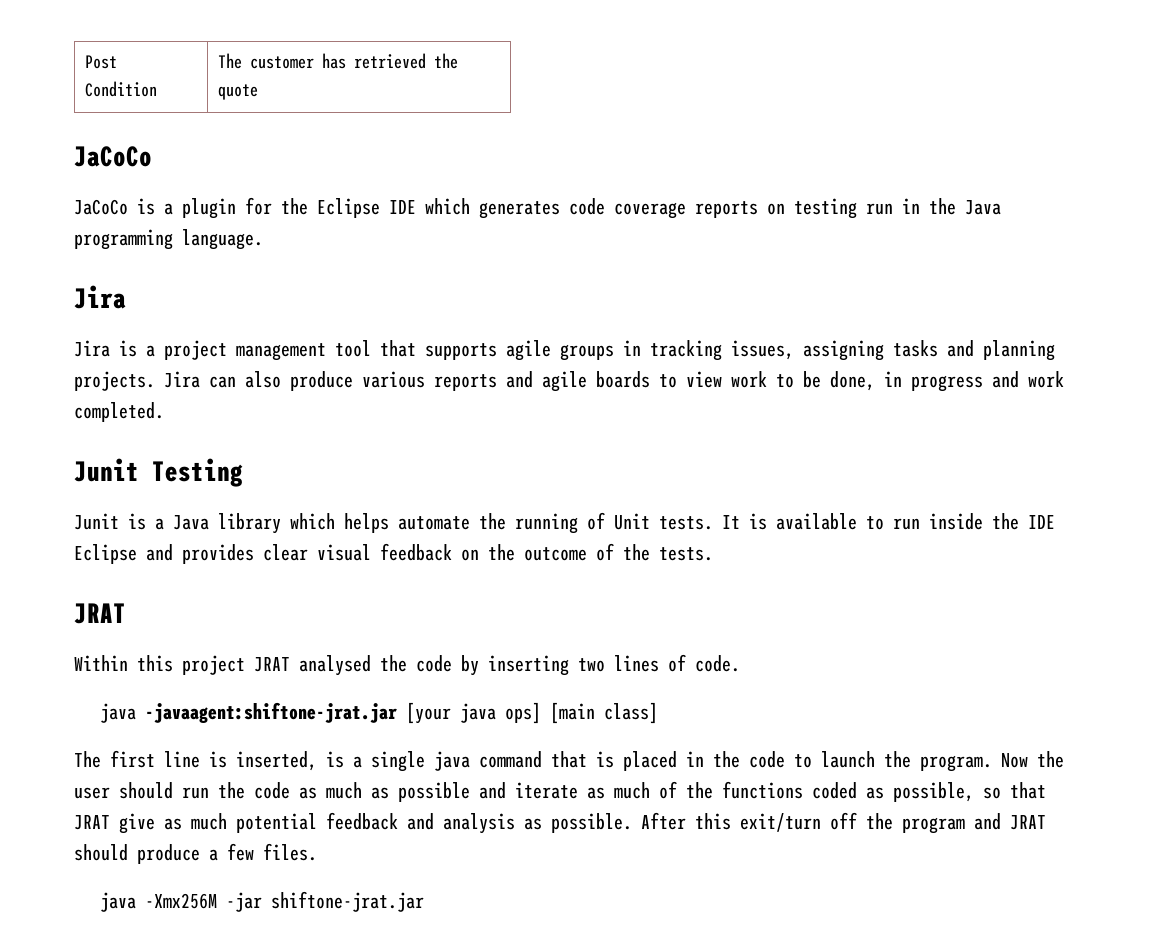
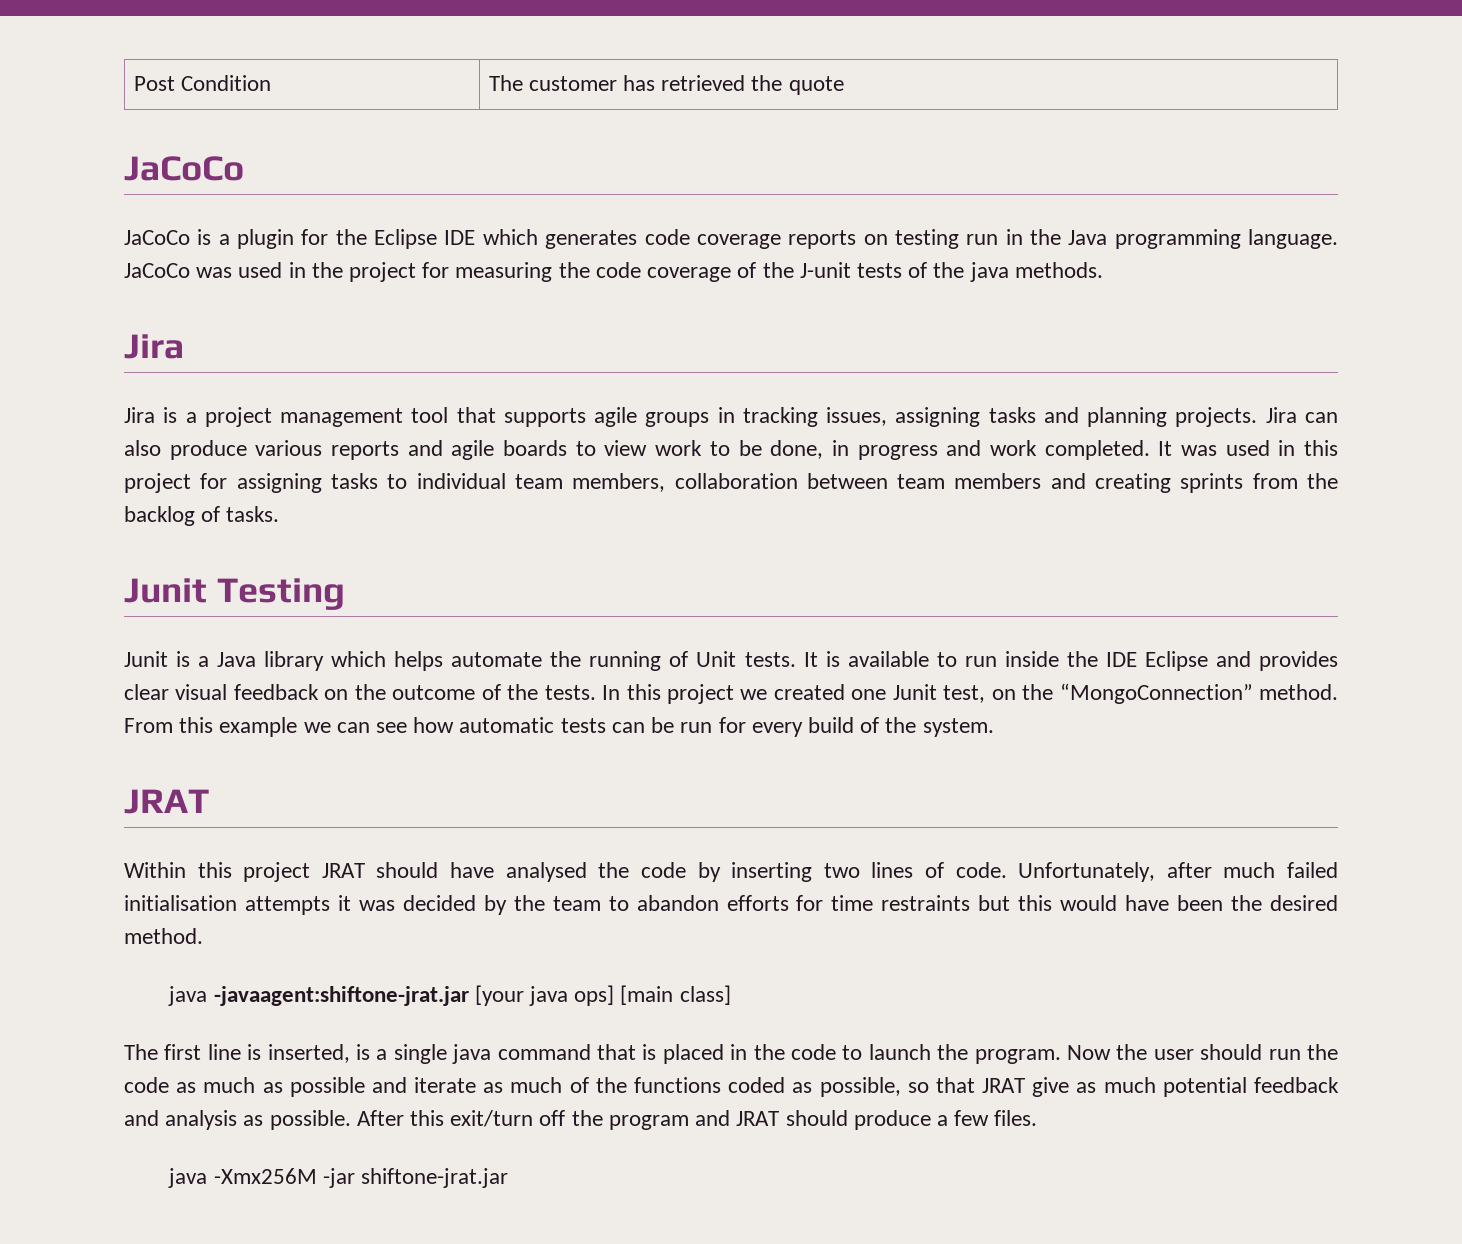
+ JaCoCo was used in the project for measuring the code coverage of the J-unit tests of the java methods.
+ It was used in this project for assigning tasks to individual team members, collaboration between team members and creating sprints from the backlog of tasks.
+ In this project we created one Junit test, on the “MongoConnection” method. From this example we can see how automatic tests can be run for every build of the system.
- Within this project JRAT analysed the code by inserting two lines of code.
+ Within this project JRAT should have analysed the code by inserting two lines of code. Unfortunately, after much failed initialisation attempts it was decided by the team to abandon efforts for time restraints but this would have been the desired method.

